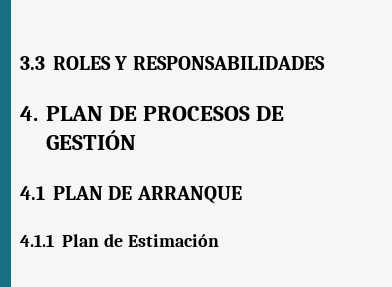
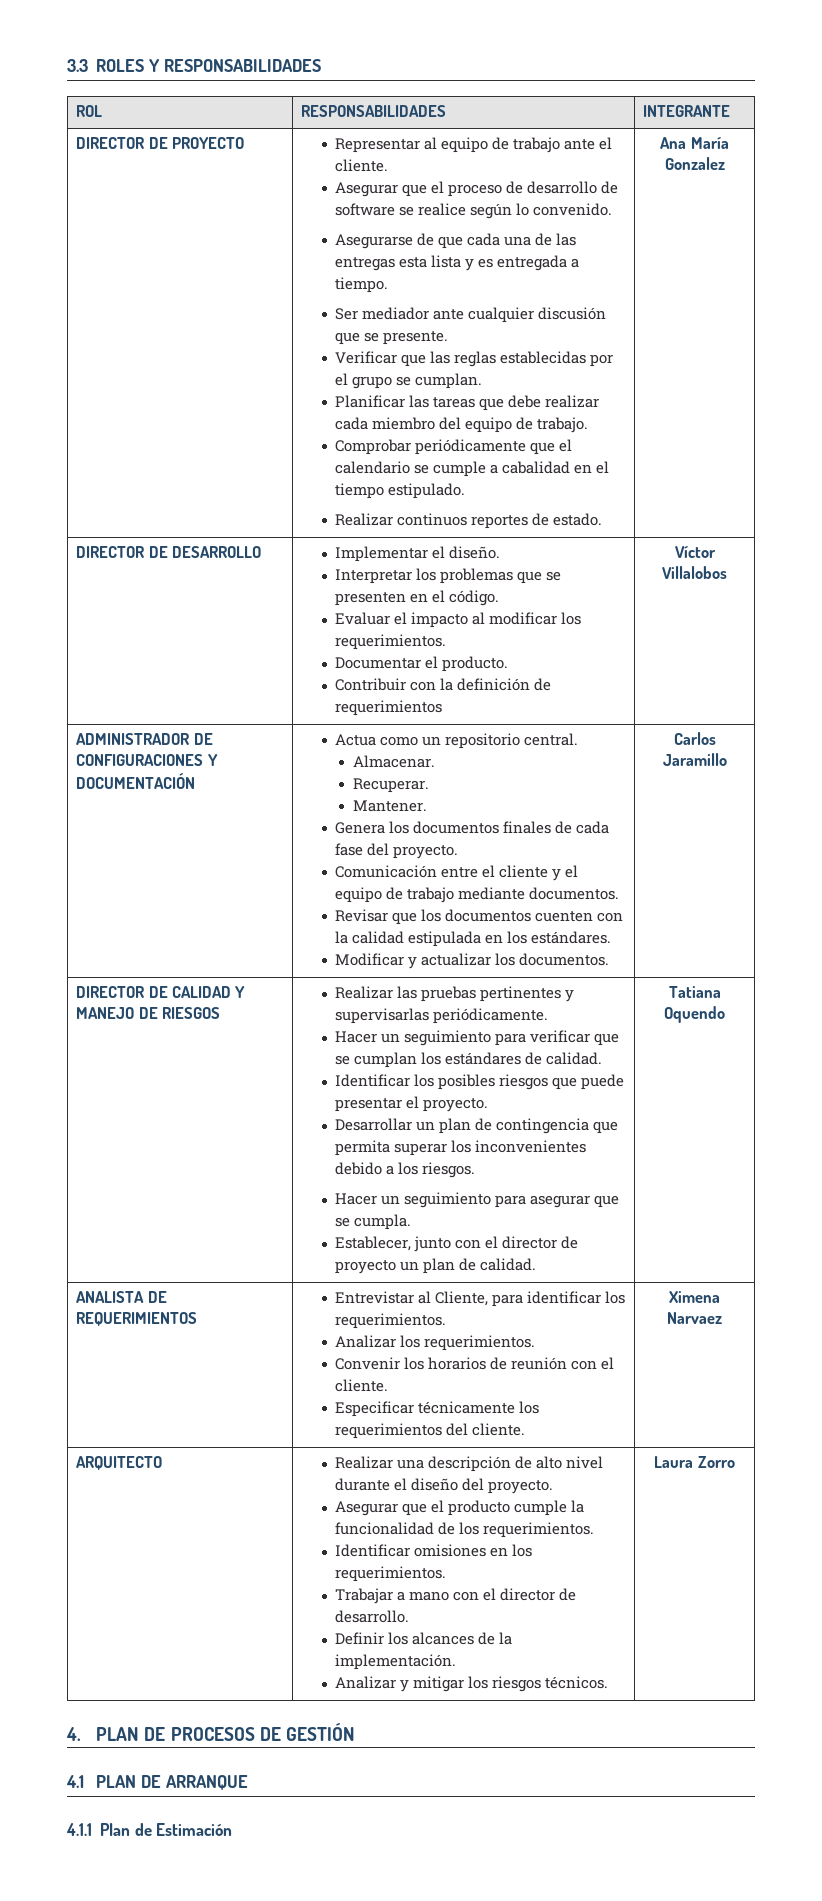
+ ROL | RESPONSABILIDADES | INTEGRANTE
+ DIRECTOR DE PROYECTO | Representar al equipo de trabajo ante el cliente.
+ Asegurar que el proceso de desarrollo de software se realice según lo convenido.
+ Asegurarse de que cada una de las entregas esta lista y es entregada a tiempo.
+ Ser mediador ante cualquier discusión que se presente.
+ Verificar que las reglas establecidas por el grupo se cumplan.
+ Planificar las tareas que debe realizar cada miembro del equipo de trabajo.
+ Comprobar periódicamente que el calendario se cumple a cabalidad en el tiempo estipulado.
+ Realizar continuos reportes de estado. | Ana María Gonzalez
+ DIRECTOR DE DESARROLLO | Implementar el diseño.
+ Interpretar los problemas que se presenten en el código.
+ Evaluar el impacto al modificar los requerimientos.
+ Documentar el producto.
+ Contribuir con la definición de requerimientos | Víctor Villalobos
+ ADMINISTRADOR DE CONFIGURACIONES Y DOCUMENTACIÓN | Actua como un repositorio central.
+ Almacenar.
+ Recuperar.
+ Mantener.
+ Genera los documentos finales de cada fase del proyecto.
+ Comunicación entre el cliente y el equipo de trabajo mediante documentos.
+ Revisar que los documentos cuenten con la calidad estipulada en los estándares.
+ Modificar y actualizar los documentos. | Carlos Jaramillo
+ DIRECTOR DE CALIDAD Y MANEJO DE RIESGOS | Realizar las pruebas pertinentes y supervisarlas periódicamente.
+ Hacer un seguimiento para verificar que se cumplan los estándares de calidad.
+ Identificar los posibles riesgos que puede presentar el proyecto.
+ Desarrollar un plan de contingencia que permita superar los inconvenientes debido a los riesgos.
+ Hacer un seguimiento para asegurar que se cumpla.
+ Establecer, junto con el director de proyecto un plan de calidad. | Tatiana Oquendo
+ ANALISTA DE REQUERIMIENTOS | Entrevistar al Cliente, para identificar los requerimientos.
+ Analizar los requerimientos.
+ Convenir los horarios de reunión con el cliente.
+ Especificar técnicamente los requerimientos del cliente. | Ximena Narvaez
+ ARQUITECTO | Realizar una descripción de alto nivel durante el diseño del proyecto.
+ Asegurar que el producto cumple la funcionalidad de los requerimientos.
+ Identificar omisiones en los requerimientos.
+ Trabajar a mano con el director de desarrollo.
+ Definir los alcances de la implementación.
+ Analizar y mitigar los riesgos técnicos. | Laura Zorro

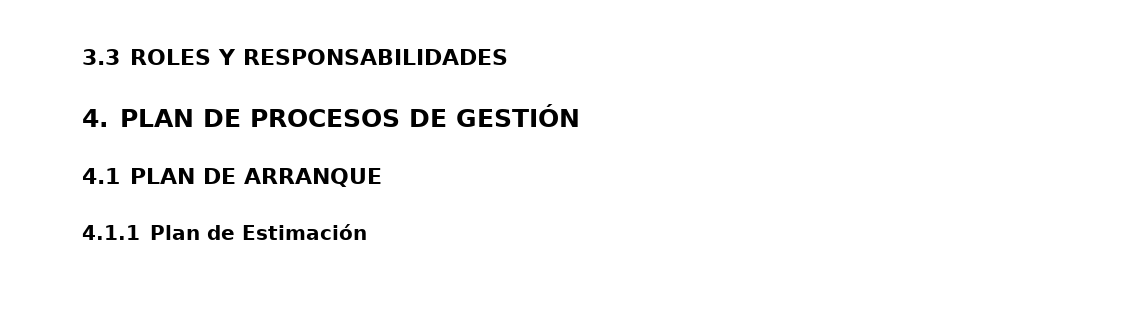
- ROL | RESPONSABILIDADES | INTEGRANTE
- DIRECTOR DE PROYECTO | Representar al equipo de trabajo ante el cliente.
- Asegurar que el proceso de desarrollo de software se realice según lo convenido.
- Asegurarse de que cada una de las entregas esta lista y es entregada a tiempo.
- Ser mediador ante cualquier discusión que se presente.
- Verificar que las reglas establecidas por el grupo se cumplan.
- Planificar las tareas que debe realizar cada miembro del equipo de trabajo.
- Comprobar periódicamente que el calendario se cumple a cabalidad en el tiempo estipulado.
- Realizar continuos reportes de estado. | Ana María Gonzalez
- DIRECTOR DE DESARROLLO | Implementar el diseño.
- Interpretar los problemas que se presenten en el código.
- Evaluar el impacto al modificar los requerimientos.
- Documentar el producto.
- Contribuir con la definición de requerimientos | Víctor Villalobos
- ADMINISTRADOR DE CONFIGURACIONES Y DOCUMENTACIÓN | Actua como un repositorio central.
- Almacenar.
- Recuperar.
- Mantener.
- Genera los documentos finales de cada fase del proyecto.
- Comunicación entre el cliente y el equipo de trabajo mediante documentos.
- Revisar que los documentos cuenten con la calidad estipulada en los estándares.
- Modificar y actualizar los documentos. | Carlos Jaramillo
- DIRECTOR DE CALIDAD Y MANEJO DE RIESGOS | Realizar las pruebas pertinentes y supervisarlas periódicamente.
- Hacer un seguimiento para verificar que se cumplan los estándares de calidad.
- Identificar los posibles riesgos que puede presentar el proyecto.
- Desarrollar un plan de contingencia que permita superar los inconvenientes debido a los riesgos.
- Hacer un seguimiento para asegurar que se cumpla.
- Establecer, junto con el director de proyecto un plan de calidad. | Tatiana Oquendo
- ANALISTA DE REQUERIMIENTOS | Entrevistar al Cliente, para identificar los requerimientos.
- Analizar los requerimientos.
- Convenir los horarios de reunión con el cliente.
- Especificar técnicamente los requerimientos del cliente. | Ximena Narvaez
- ARQUITECTO | Realizar una descripción de alto nivel durante el diseño del proyecto.
- Asegurar que el producto cumple la funcionalidad de los requerimientos.
- Identificar omisiones en los requerimientos.
- Trabajar a mano con el director de desarrollo.
- Definir los alcances de la implementación.
- Analizar y mitigar los riesgos técnicos. | Laura Zorro

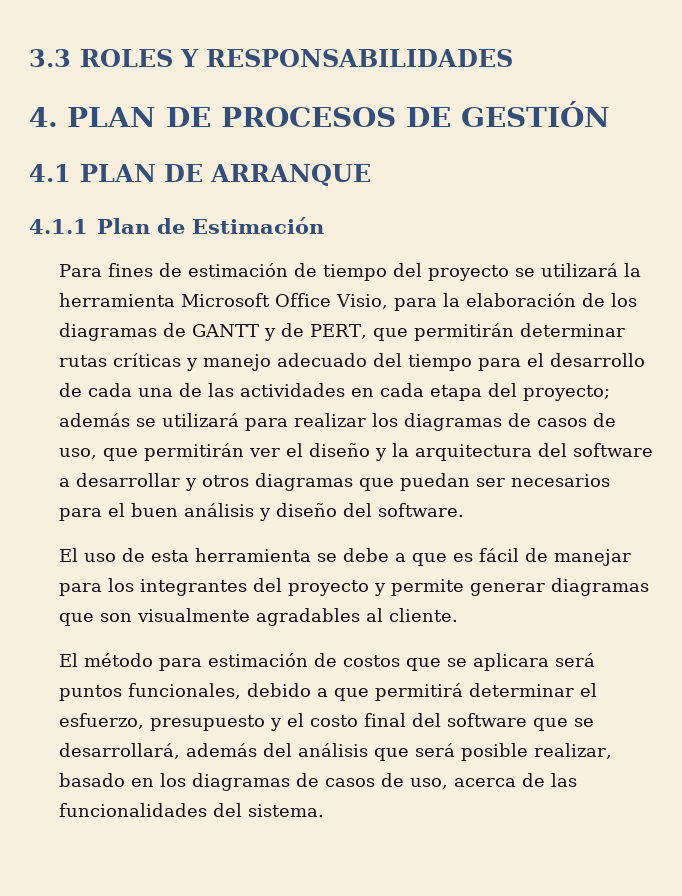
+ Para fines de estimación de tiempo del proyecto se utilizará la herramienta Microsoft Office Visio, para la elaboración de los diagramas de GANTT y de PERT, que permitirán determinar rutas críticas y manejo adecuado del tiempo para el desarrollo de cada una de las actividades en cada etapa del proyecto; además se utilizará para realizar los diagramas de casos de uso, que permitirán ver el diseño y la arquitectura del software a desarrollar y otros diagramas que puedan ser necesarios para el buen análisis y diseño del software.
+ El uso de esta herramienta se debe a que es fácil de manejar para los integrantes del proyecto y permite generar diagramas que son visualmente agradables al cliente.
+ El método para estimación de costos que se aplicara será puntos funcionales, debido a que permitirá determinar el esfuerzo, presupuesto y el costo final del software que se desarrollará, además del análisis que será posible realizar, basado en los diagramas de casos de uso, acerca de las funcionalidades del sistema.

